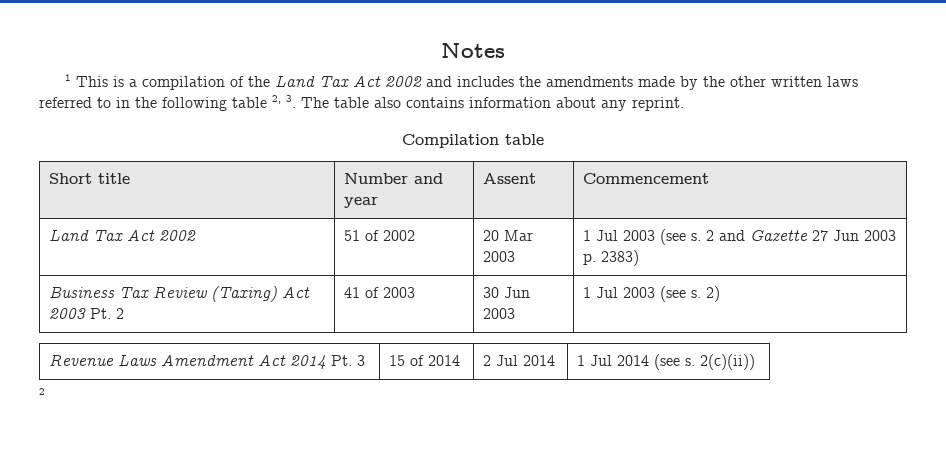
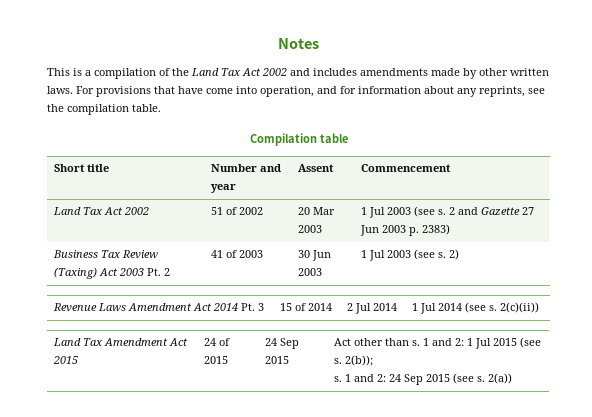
- 1 This is a compilation of the Land Tax Act 2002 and includes the amendments made by the other written laws referred to in the following table 2, 3. The table also contains information about any reprint.
+ This is a compilation of the Land Tax Act 2002 and includes amendments made by other written laws. For provisions that have come into operation, and for information about any reprints, see the compilation table.
  Revenue Laws Amendment Act 2014 Pt. 3 | 15 of 2014 | 2 Jul 2014 | 1 Jul 2014 (see s. 2(c)(ii))
- 2
+ Land Tax Amendment Act 2015 | 24 of 2015 | 24 Sep 2015 | Act other than s. 1 and 2: 1 Jul 2015 (see s. 2(b));
+ s. 1 and 2: 24 Sep 2015 (see s. 2(a))

